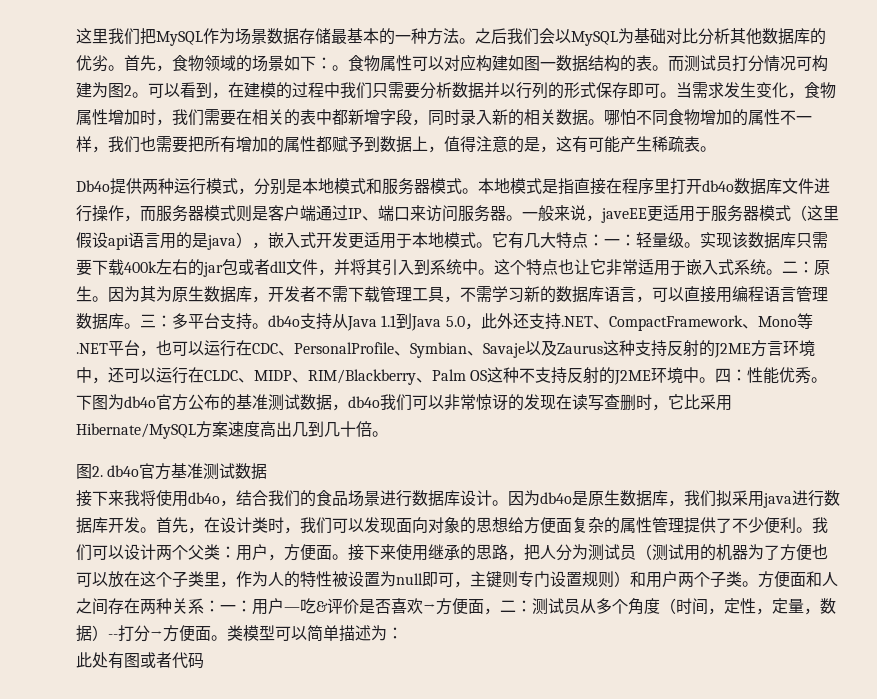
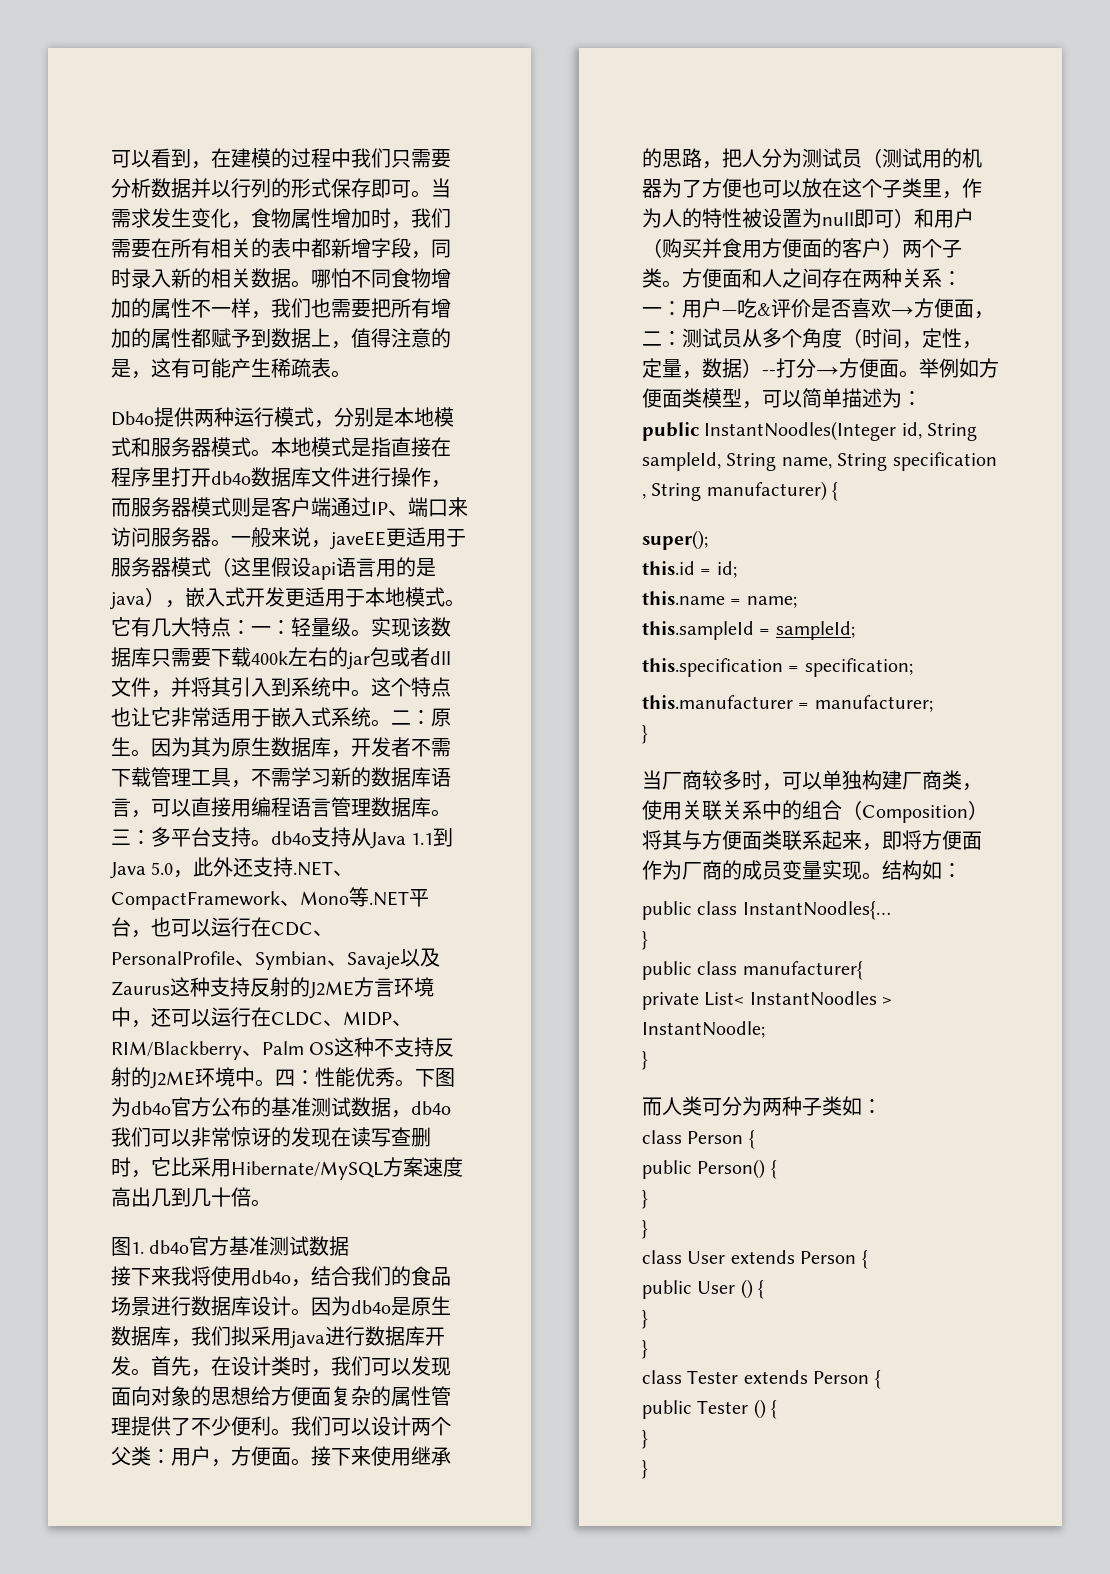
- 这里我们把MySQL作为场景数据存储最基本的一种方法。之后我们会以MySQL为基础对比分析其他数据库的优劣。首先，食物领域的场景如下：。食物属性可以对应构建如图一数据结构的表。而测试员打分情况可构建为图2。
- 当需求发生变化，食物属性增加时，我们需要在相关的表中都新增字段，同时录入新的相关数据。
+ 当需求发生变化，食物属性增加时，我们需要在所有相关的表中都新增字段，同时录入新的相关数据。
- 图2. db4o官方基准测试数据
+ 图1. db4o官方基准测试数据
- 接下来使用继承的思路，把人分为测试员（测试用的机器为了方便也可以放在这个子类里，作为人的特性被设置为null即可，主键则专门设置规则）和用户两个子类。
+ 接下来使用继承的思路，把人分为测试员（测试用的机器为了方便也可以放在这个子类里，作为人的特性被设置为null即可）和用户（购买并食用方便面的客户）两个子类。
- 类模型可以简单描述为：
+ 举例如方便面类模型，可以简单描述为：
- 此处有图或者代码
+ public InstantNoodles(Integer id, String sampleId, String name, String specification , String manufacturer) {
+ super();
+ this.id = id;
+ this.name = name;
+ this.sampleId = sampleId;
+ this.specification = specification;
+ this.manufacturer = manufacturer;
+ }
+ 当厂商较多时，可以单独构建厂商类，使用关联关系中的组合（Composition）将其与方便面类联系起来，即将方便面作为厂商的成员变量实现。结构如：
+ public class InstantNoodles{…
+ }
+ public class manufacturer{
+ private List< InstantNoodles > InstantNoodle;
+ }
+ 而人类可分为两种子类如：
+ class Person {
+ public Person() {
+ }
+ }
+ class User extends Person {
+ public User () {
+ }
+ }
+ class Tester extends Person {
+ public Tester () {
+ }
+ }

